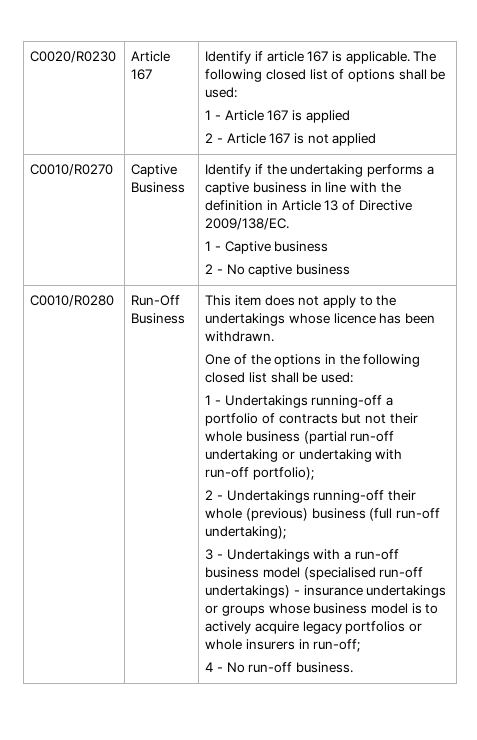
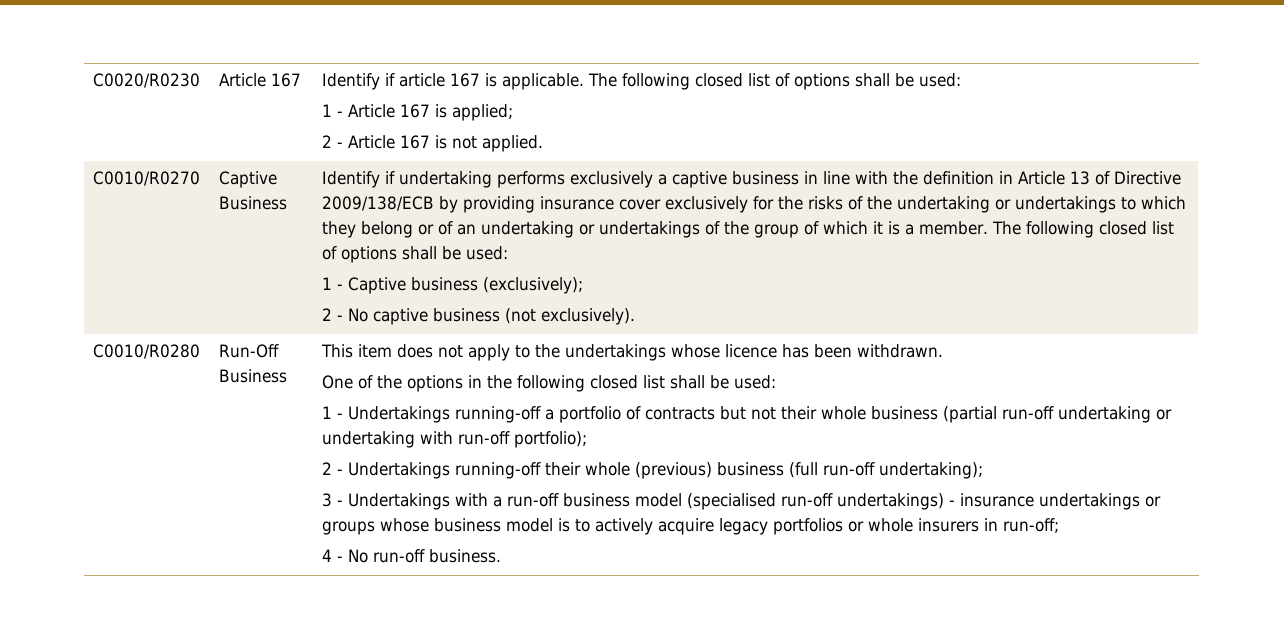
  C0020/R0230 | Article 167 | Identify if article 167 is applicable. The following closed list of options shall be used:
- 1 - Article 167 is applied
- 2 - Article 167 is not applied
+ 1 - Article 167 is applied;
+ 2 - Article 167 is not applied.
- Identify if the undertaking performs a captive business in line with the definition in Article 13 of Directive 2009/138/EC.
+ Identify if undertaking performs exclusively a captive business in line with the definition in Article 13 of Directive 2009/138/ECB by providing insurance cover exclusively for the risks of the undertaking or undertakings to which they belong or of an undertaking or undertakings of the group of which it is a member. The following closed list of options shall be used:
- 1 - Captive business
+ 1 - Captive business (exclusively);
- 2 - No captive business
+ 2 - No captive business (not exclusively).

